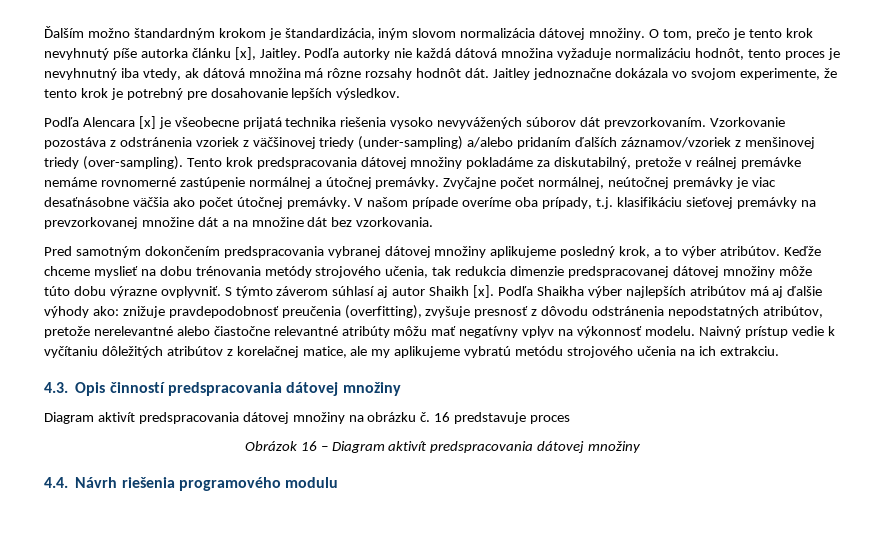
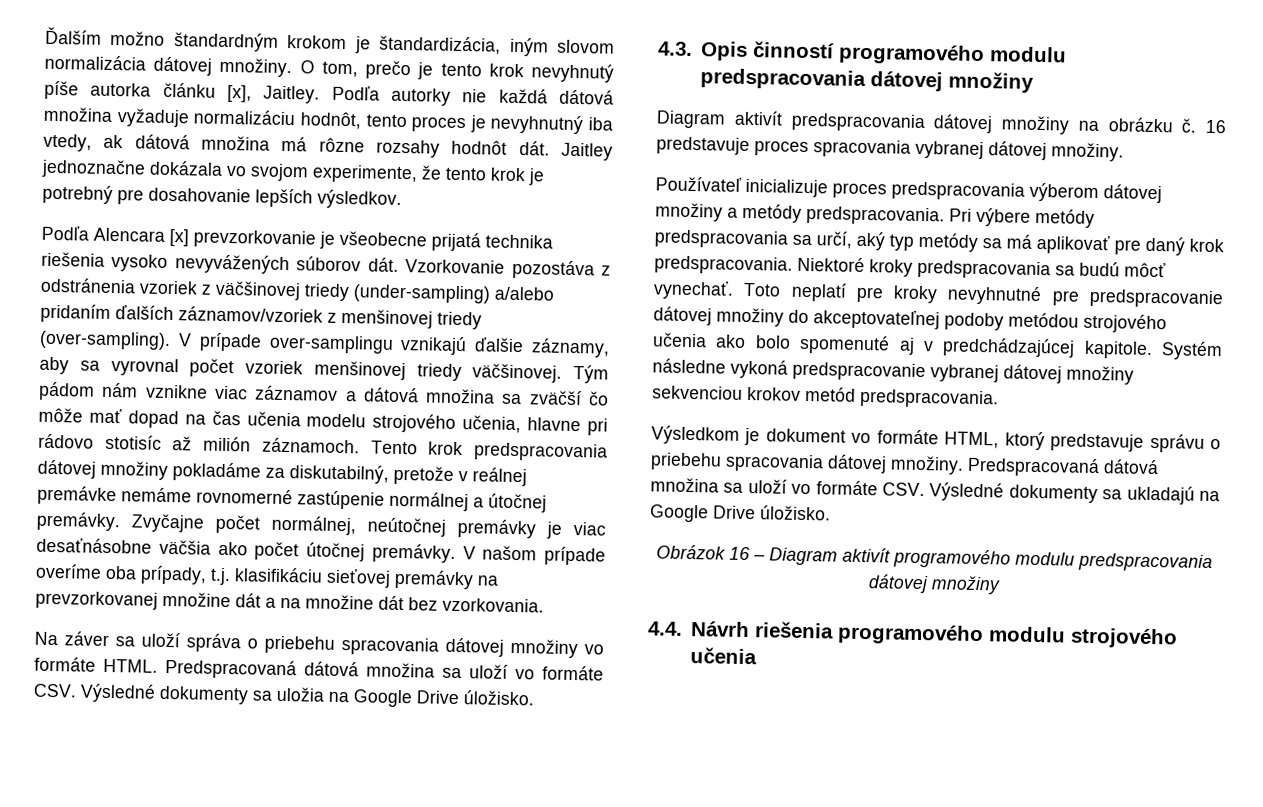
- Podľa Alencara [x] je všeobecne prijatá technika riešenia vysoko nevyvážených súborov dát prevzorkovaním.
+ Podľa Alencara [x] prevzorkovanie je všeobecne prijatá technika riešenia vysoko nevyvážených súborov dát.
+ V prípade over-samplingu vznikajú ďalšie záznamy, aby sa vyrovnal počet vzoriek menšinovej triedy väčšinovej. Tým pádom nám vznikne viac záznamov a dátová množina sa zväčší čo môže mať dopad na čas učenia modelu strojového učenia, hlavne pri rádovo stotisíc až milión záznamoch.
- Pred samotným dokončením predspracovania vybranej dátovej množiny aplikujeme posledný krok, a to výber atribútov. Keďže chceme myslieť na dobu trénovania metódy strojového učenia, tak redukcia dimenzie predspracovanej dátovej množiny môže túto dobu výrazne ovplyvniť. S týmto záverom súhlasí aj autor Shaikh [x]. Podľa Shaikha výber najlepších atribútov má aj ďalšie výhody ako: znižuje pravdepodobnosť preučenia (overfitting), zvyšuje presnosť z dôvodu odstránenia nepodstatných atribútov, pretože nerelevantné alebo čiastočne relevantné atribúty môžu mať negatívny vplyv na výkonnosť modelu. Naivný prístup vedie k vyčítaniu dôležitých atribútov z korelačnej matice, ale my aplikujeme vybratú metódu strojového učenia na ich extrakciu.
+ Na záver sa uloží správa o priebehu spracovania dátovej množiny vo formáte HTML. Predspracovaná dátová množina sa uloží vo formáte CSV. Výsledné dokumenty sa uložia na Google Drive úložisko.
- 4.3. Opis činností predspracovania dátovej množiny
+ 4.3. Opis činností programového modulu predspracovania dátovej množiny
- 16 predstavuje proces
+ 16 predstavuje proces spracovania vybranej dátovej množiny.
+ Používateľ inicializuje proces predspracovania výberom dátovej množiny a metódy predspracovania. Pri výbere metódy predspracovania sa určí, aký typ metódy sa má aplikovať pre daný krok predspracovania. Niektoré kroky predspracovania sa budú môcť vynechať. Toto neplatí pre kroky nevyhnutné pre predspracovanie dátovej množiny do akceptovateľnej podoby metódou strojového učenia ako bolo spomenuté aj v predchádzajúcej kapitole. Systém následne vykoná predspracovanie vybranej dátovej množiny sekvenciou krokov metód predspracovania.
+ Výsledkom je dokument vo formáte HTML, ktorý predstavuje správu o priebehu spracovania dátovej množiny. Predspracovaná dátová množina sa uloží vo formáte CSV. Výsledné dokumenty sa ukladajú na Google Drive úložisko.
- Obrázok 16 – Diagram aktivít predspracovania dátovej množiny
+ Obrázok 16 – Diagram aktivít programového modulu predspracovania dátovej množiny
- 4.4. Návrh riešenia programového modulu
+ 4.4. Návrh riešenia programového modulu strojového učenia

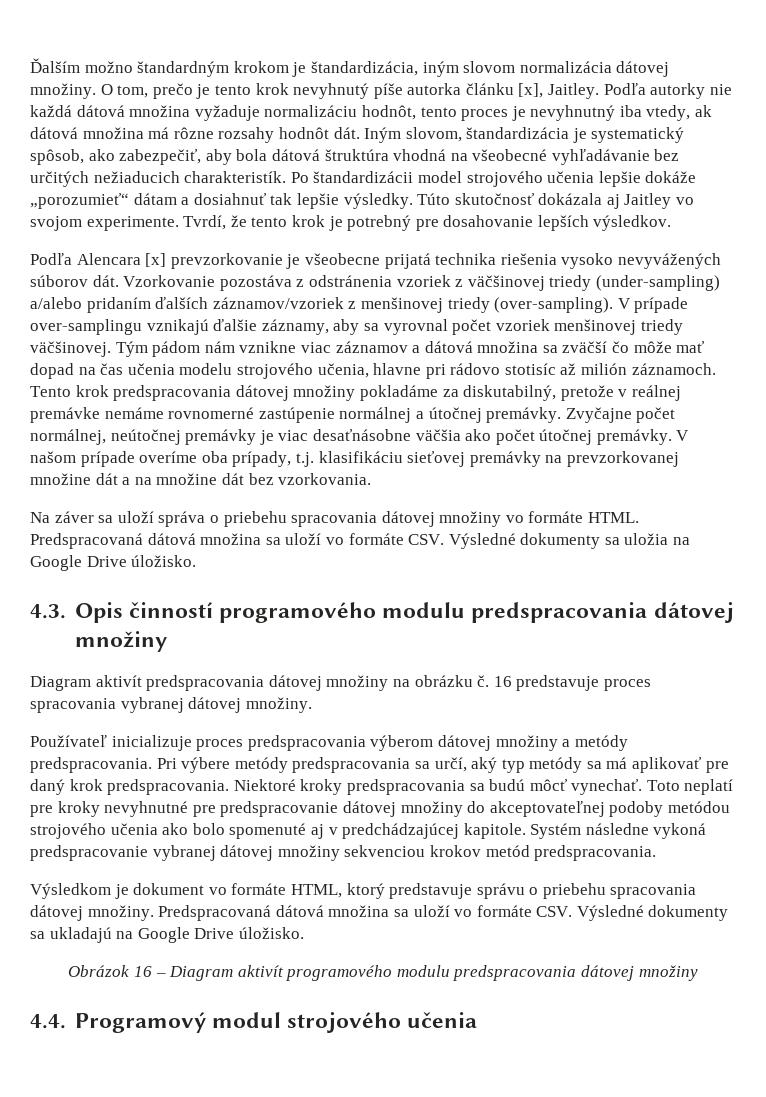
- Jaitley jednoznačne dokázala vo svojom experimente, že tento krok je potrebný pre dosahovanie lepších výsledkov.
+ Iným slovom, štandardizácia je systematický spôsob, ako zabezpečiť, aby bola dátová štruktúra vhodná na všeobecné vyhľadávanie bez určitých nežiaducich charakteristík. Po štandardizácii model strojového učenia lepšie dokáže „porozumieť“ dátam a dosiahnuť tak lepšie výsledky. Túto skutočnosť dokázala aj Jaitley vo svojom experimente. Tvrdí, že tento krok je potrebný pre dosahovanie lepších výsledkov.
- 4.4. Návrh riešenia programového modulu strojového učenia
+ 4.4. Programový modul strojového učenia

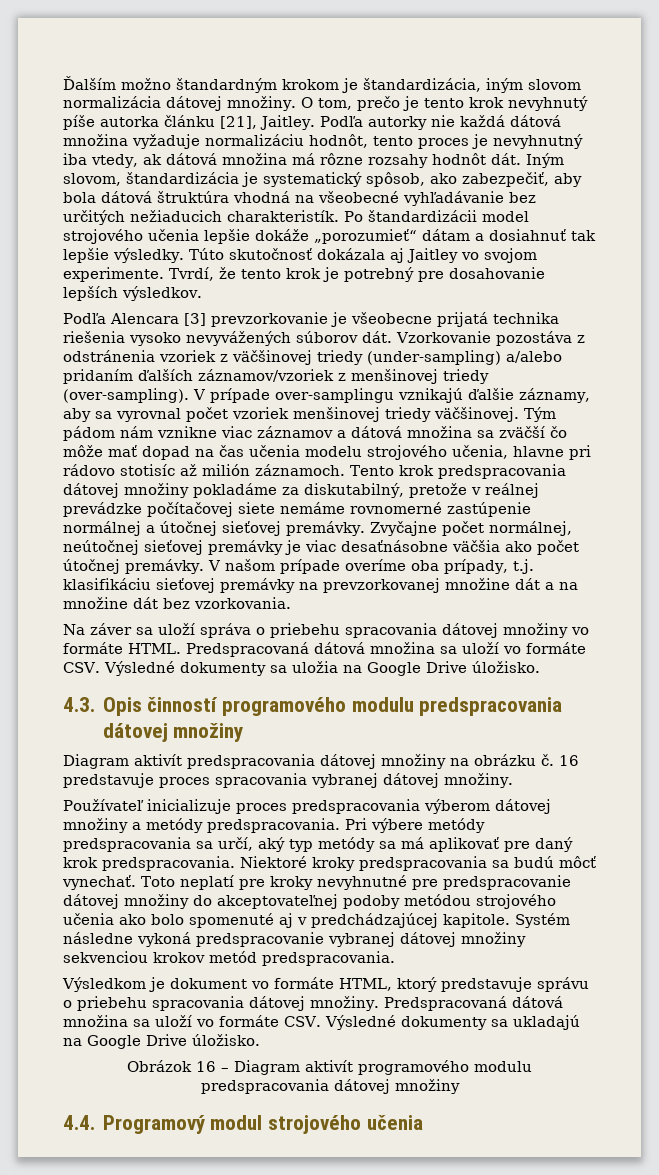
- O tom, prečo je tento krok nevyhnutý píše autorka článku [x], Jaitley.
+ O tom, prečo je tento krok nevyhnutý píše autorka článku [21], Jaitley.
- Podľa Alencara [x] prevzorkovanie je všeobecne prijatá technika riešenia vysoko nevyvážených súborov dát.
+ Podľa Alencara [3] prevzorkovanie je všeobecne prijatá technika riešenia vysoko nevyvážených súborov dát.
- Tento krok predspracovania dátovej množiny pokladáme za diskutabilný, pretože v reálnej premávke nemáme rovnomerné zastúpenie normálnej a útočnej premávky.
+ Tento krok predspracovania dátovej množiny pokladáme za diskutabilný, pretože v reálnej prevádzke počítačovej siete nemáme rovnomerné zastúpenie normálnej a útočnej sieťovej premávky.
- Zvyčajne počet normálnej, neútočnej premávky je viac desaťnásobne väčšia ako počet útočnej premávky.
+ Zvyčajne počet normálnej, neútočnej sieťovej premávky je viac desaťnásobne väčšia ako počet útočnej premávky.

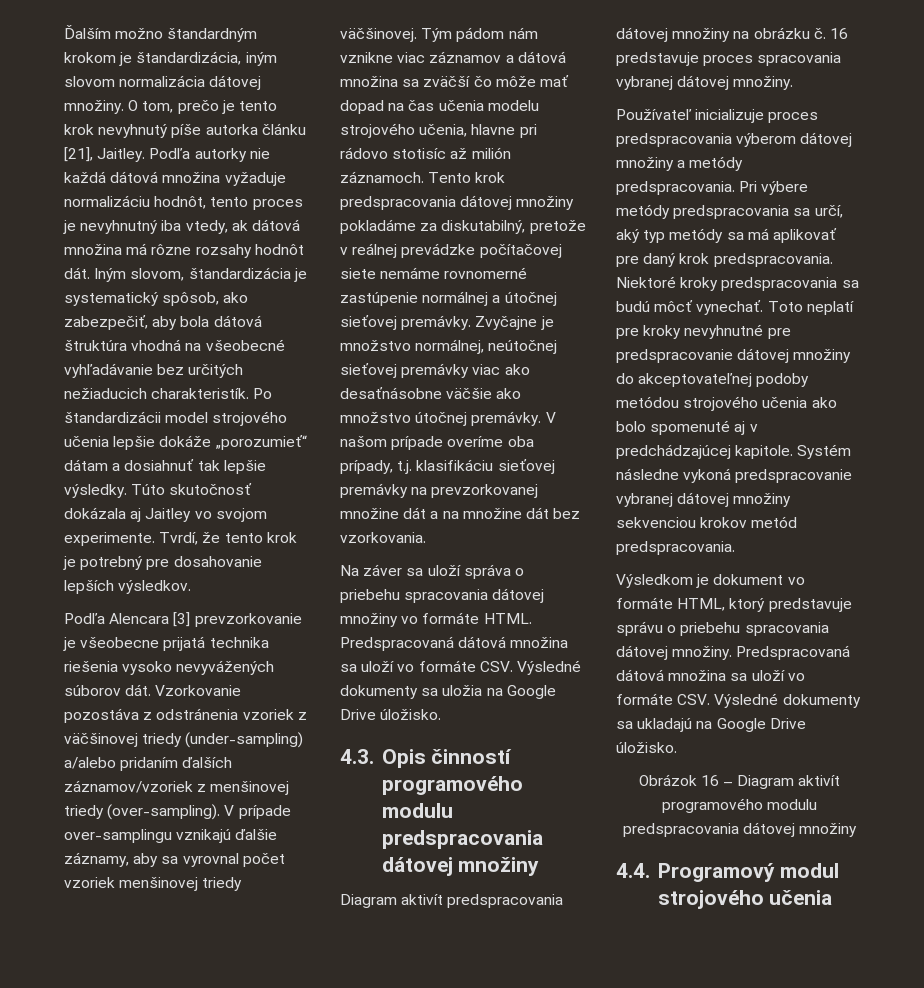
- Zvyčajne počet normálnej, neútočnej sieťovej premávky je viac desaťnásobne väčšia ako počet útočnej premávky.
+ Zvyčajne je množstvo normálnej, neútočnej sieťovej premávky viac ako desaťnásobne väčšie ako množstvo útočnej premávky.

